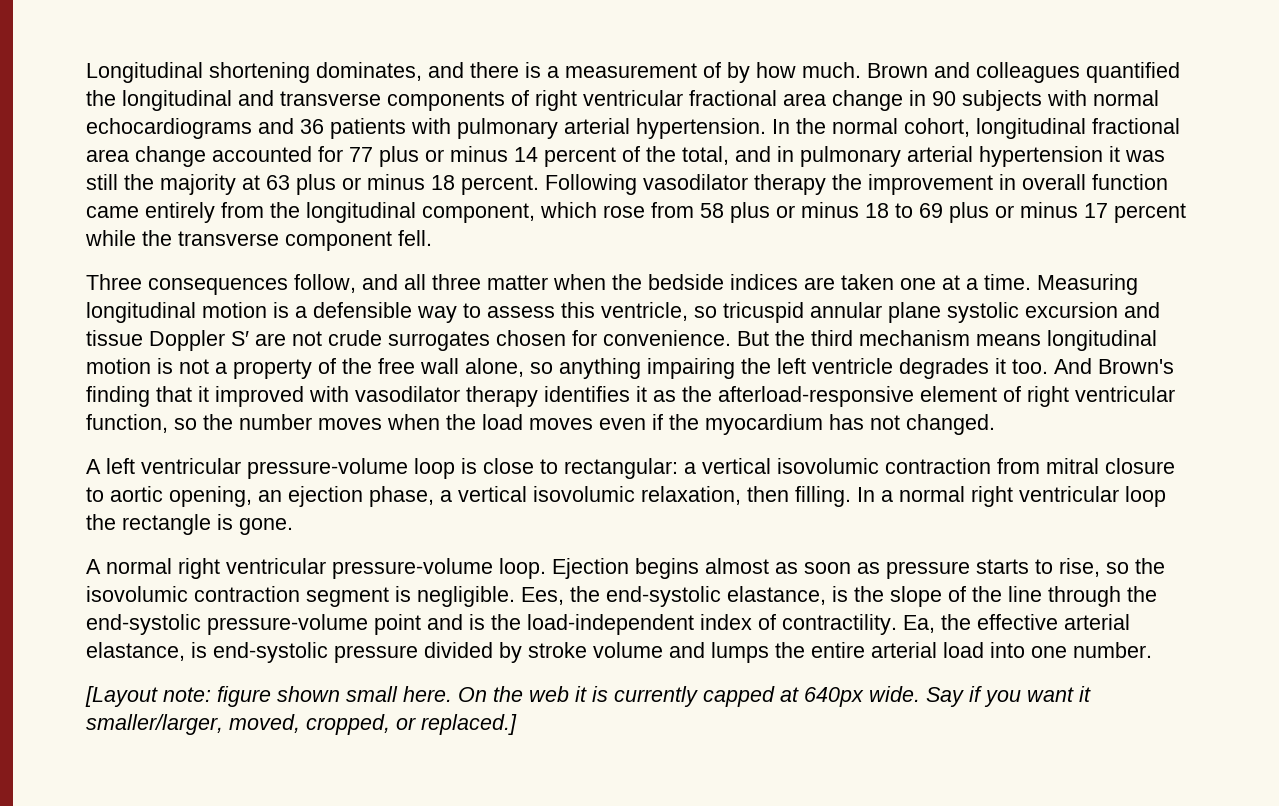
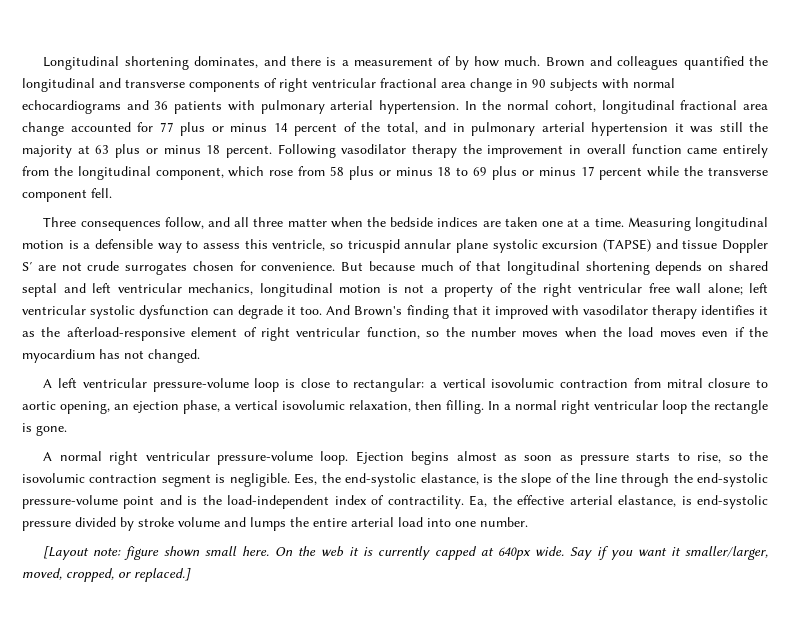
- Measuring longitudinal motion is a defensible way to assess this ventricle, so tricuspid annular plane systolic excursion and tissue Doppler S′ are not crude surrogates chosen for convenience.
+ Measuring longitudinal motion is a defensible way to assess this ventricle, so tricuspid annular plane systolic excursion (TAPSE) and tissue Doppler S′ are not crude surrogates chosen for convenience.
- But the third mechanism means longitudinal motion is not a property of the free wall alone, so anything impairing the left ventricle degrades it too.
+ But because much of that longitudinal shortening depends on shared septal and left ventricular mechanics, longitudinal motion is not a property of the right ventricular free wall alone; left ventricular systolic dysfunction can degrade it too.

